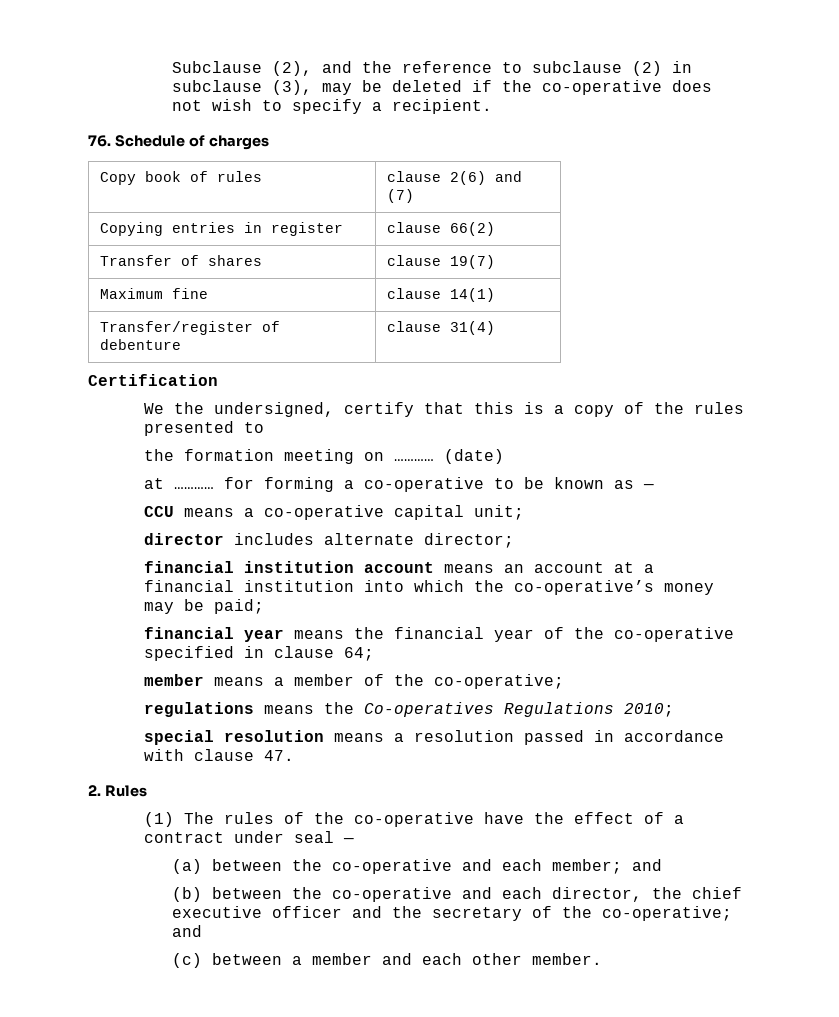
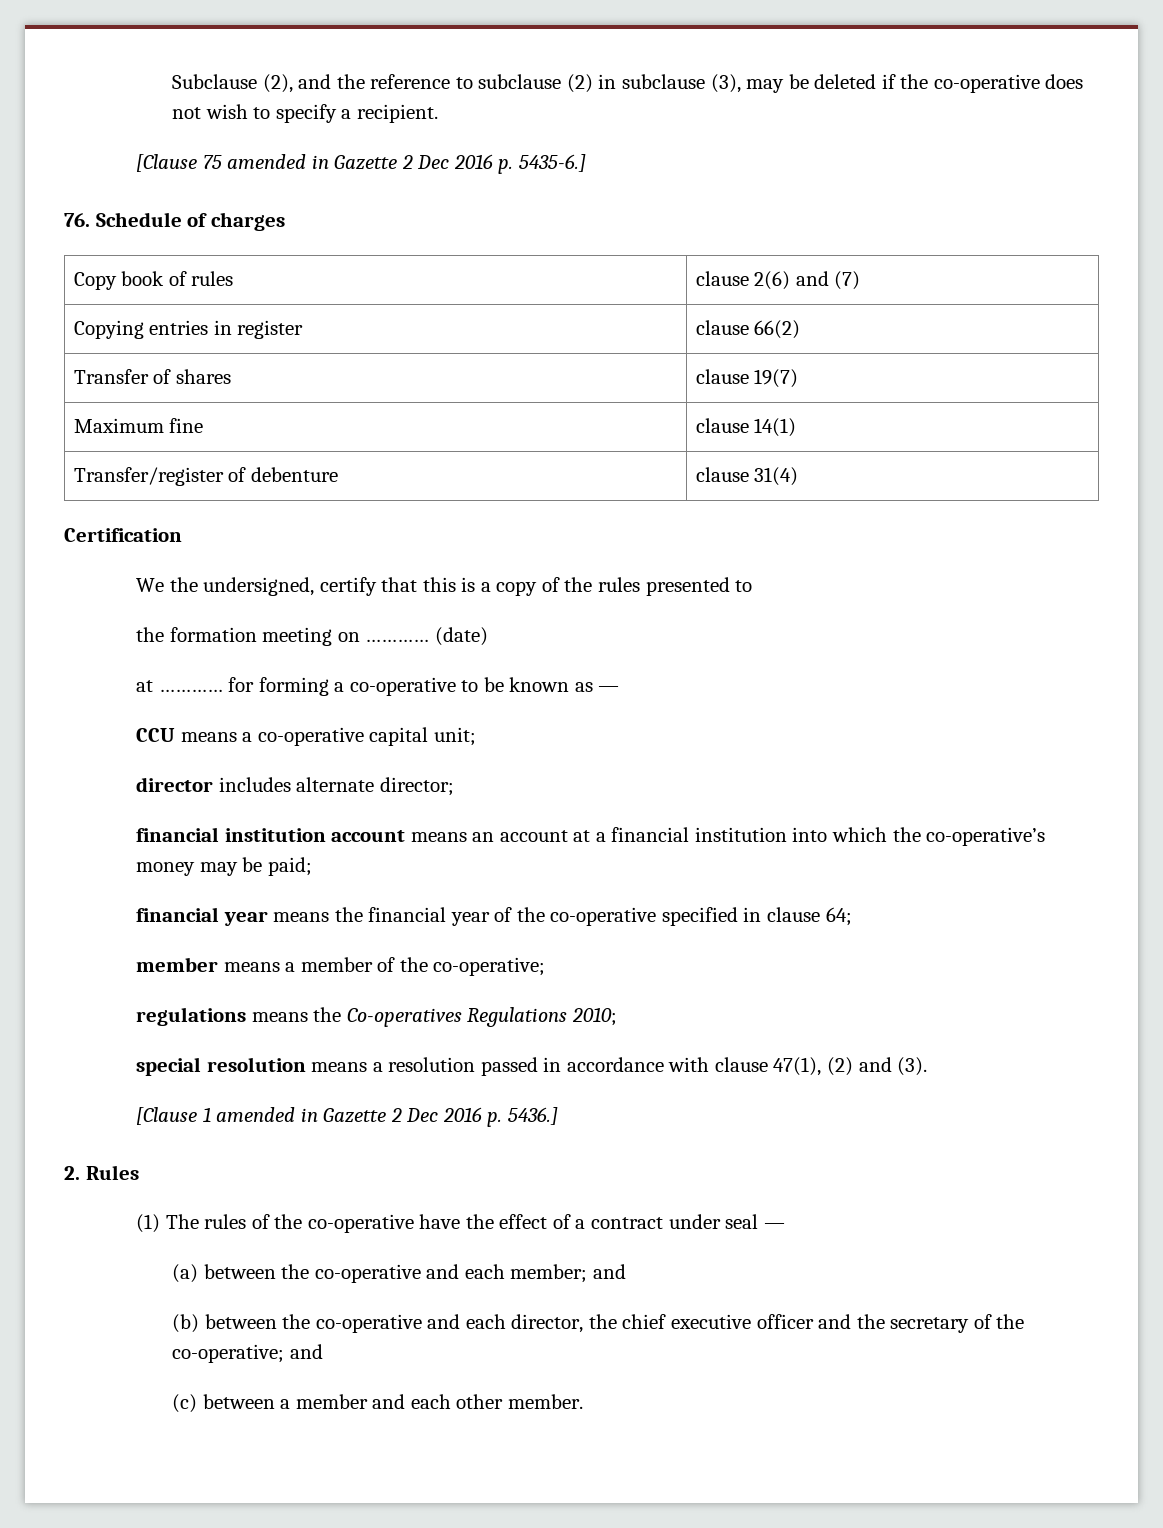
+ [Clause 75 amended in Gazette 2 Dec 2016 p. 5435-6.]
- special resolution means a resolution passed in accordance with clause 47.
+ special resolution means a resolution passed in accordance with clause 47(1), (2) and (3).
+ [Clause 1 amended in Gazette 2 Dec 2016 p. 5436.]

